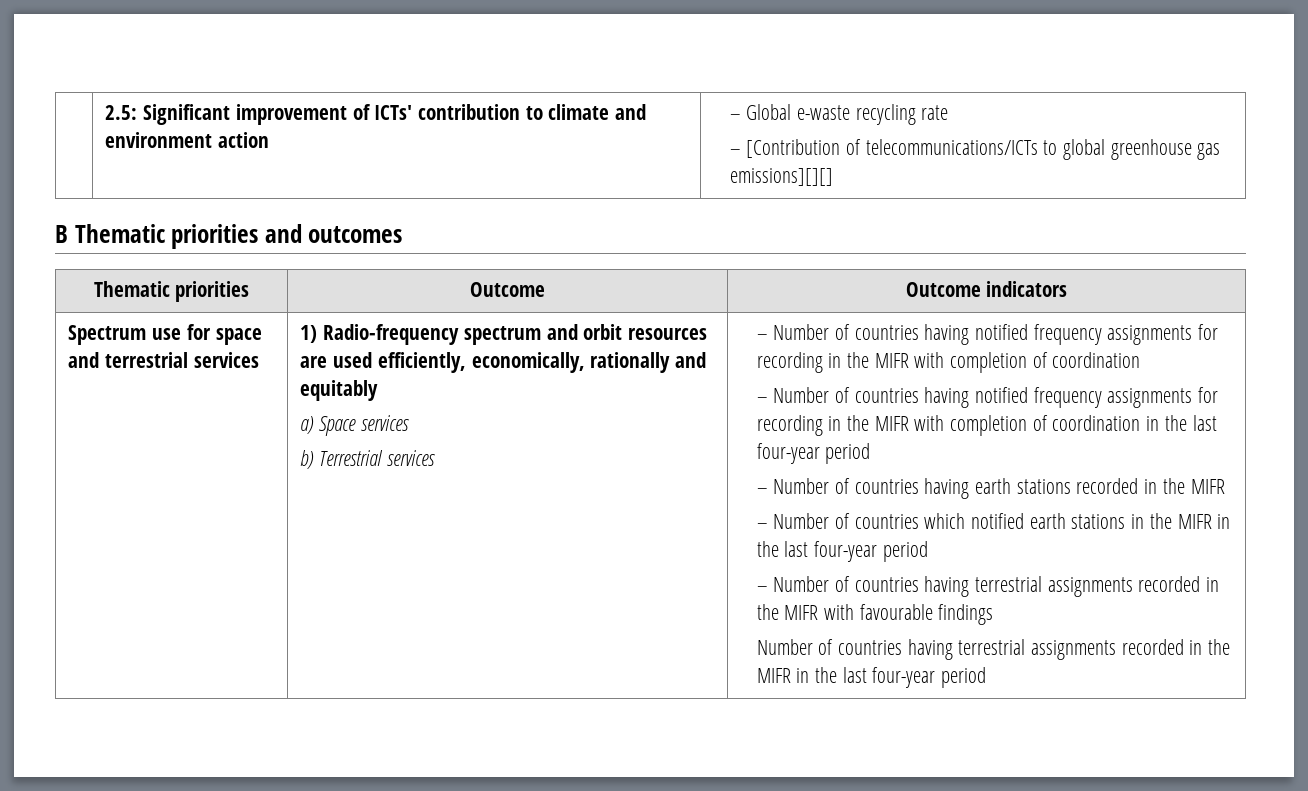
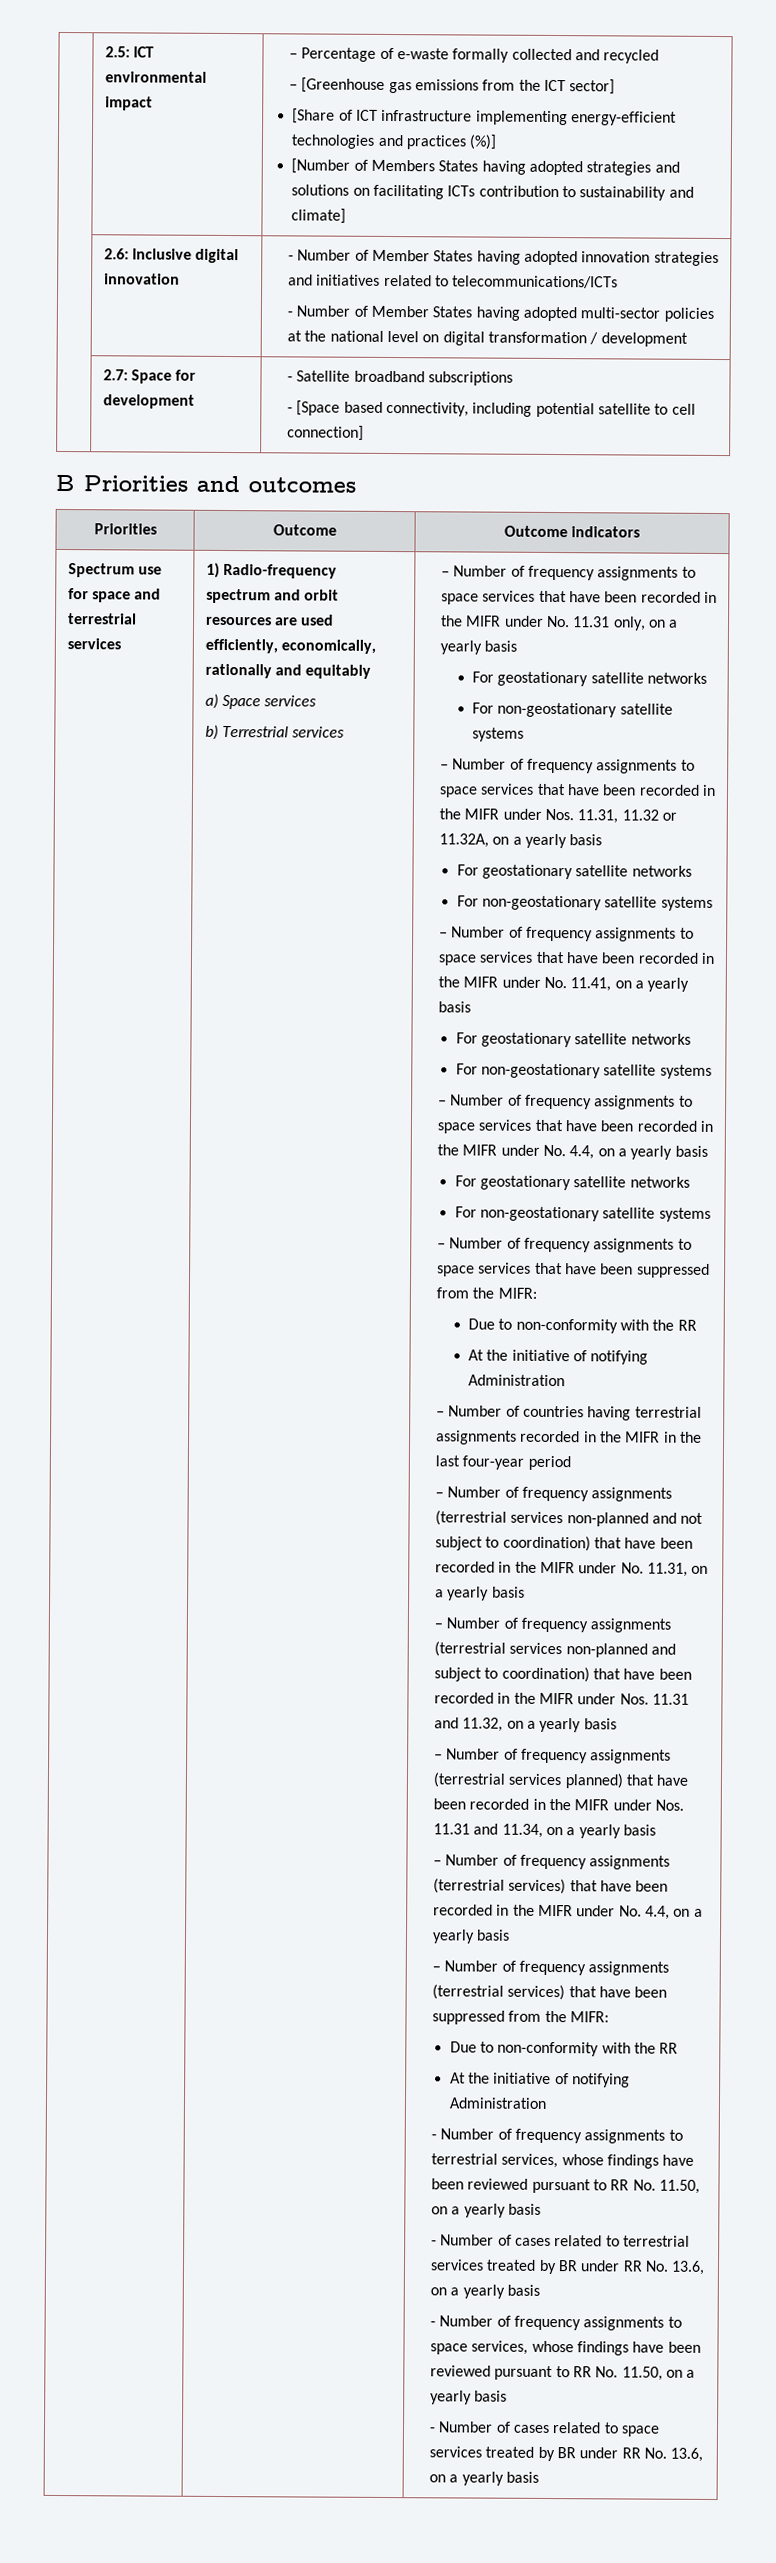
- 2.5: Significant improvement of ICTs' contribution to climate and environment action | – Global e-waste recycling rate
- – [Contribution of telecommunications/ICTs to global greenhouse gas emissions][][]
+ 2.5: ICT environmental impact | – Percentage of e-waste formally collected and recycled
+ – [Greenhouse gas emissions from the ICT sector]
+ [Share of ICT infrastructure implementing energy-efficient technologies and practices (%)]
+ [Number of Members States having adopted strategies and solutions on facilitating ICTs contribution to sustainability and climate]
+ | 2.6: Inclusive digital innovation | - Number of Member States having adopted innovation strategies and initiatives related to telecommunications/ICTs
+ - Number of Member States having adopted multi-sector policies at the national level on digital transformation / development
+ | 2.7: Space for development | - Satellite broadband subscriptions
+ - [Space based connectivity, including potential satellite to cell connection]
- B Thematic priorities and outcomes
+ B Priorities and outcomes
- Thematic priorities | Outcome | Outcome indicators
+ Priorities | Outcome | Outcome indicators
- b) Terrestrial services | – Number of countries having notified frequency assignments for recording in the MIFR with completion of coordination
- – Number of countries having notified frequency assignments for recording in the MIFR with completion of coordination in the last four-year period
- – Number of countries having earth stations recorded in the MIFR
- – Number of countries which notified earth stations in the MIFR in the last four-year period
- – Number of countries having terrestrial assignments recorded in the MIFR with favourable findings
- Number of countries having terrestrial assignments recorded in the MIFR in the last four-year period
+ b) Terrestrial services | – Number of frequency assignments to space services that have been recorded in the MIFR under No. 11.31 only, on a yearly basis
+ For geostationary satellite networks
+ For non-geostationary satellite systems
+ – Number of frequency assignments to space services that have been recorded in the MIFR under Nos. 11.31, 11.32 or 11.32A, on a yearly basis
+ For geostationary satellite networks
+ For non-geostationary satellite systems
+ – Number of frequency assignments to space services that have been recorded in the MIFR under No. 11.41, on a yearly basis
+ For geostationary satellite networks
+ For non-geostationary satellite systems
+ – Number of frequency assignments to space services that have been recorded in the MIFR under No. 4.4, on a yearly basis
+ For geostationary satellite networks
+ For non-geostationary satellite systems
+ – Number of frequency assignments to space services that have been suppressed from the MIFR:
+ Due to non-conformity with the RR
+ At the initiative of notifying Administration
+ – Number of countries having terrestrial assignments recorded in the MIFR in the last four-year period
+ – Number of frequency assignments (terrestrial services non-planned and not subject to coordination) that have been recorded in the MIFR under No. 11.31, on a yearly basis
+ – Number of frequency assignments (terrestrial services non-planned and subject to coordination) that have been recorded in the MIFR under Nos. 11.31 and 11.32, on a yearly basis
+ – Number of frequency assignments (terrestrial services planned) that have been recorded in the MIFR under Nos. 11.31 and 11.34, on a yearly basis
+ – Number of frequency assignments (terrestrial services) that have been recorded in the MIFR under No. 4.4, on a yearly basis
+ – Number of frequency assignments (terrestrial services) that have been suppressed from the MIFR:
+ Due to non-conformity with the RR
+ At the initiative of notifying Administration
+ - Number of frequency assignments to terrestrial services, whose findings have been reviewed pursuant to RR No. 11.50, on a yearly basis
+ - Number of cases related to terrestrial services treated by BR under RR No. 13.6, on a yearly basis
+ - Number of frequency assignments to space services, whose findings have been reviewed pursuant to RR No. 11.50, on a yearly basis
+ - Number of cases related to space services treated by BR under RR No. 13.6, on a yearly basis

